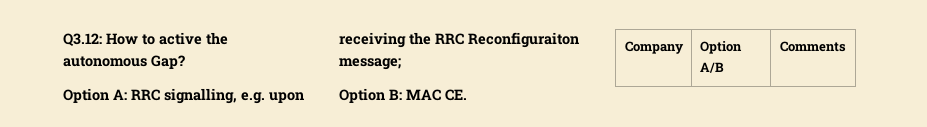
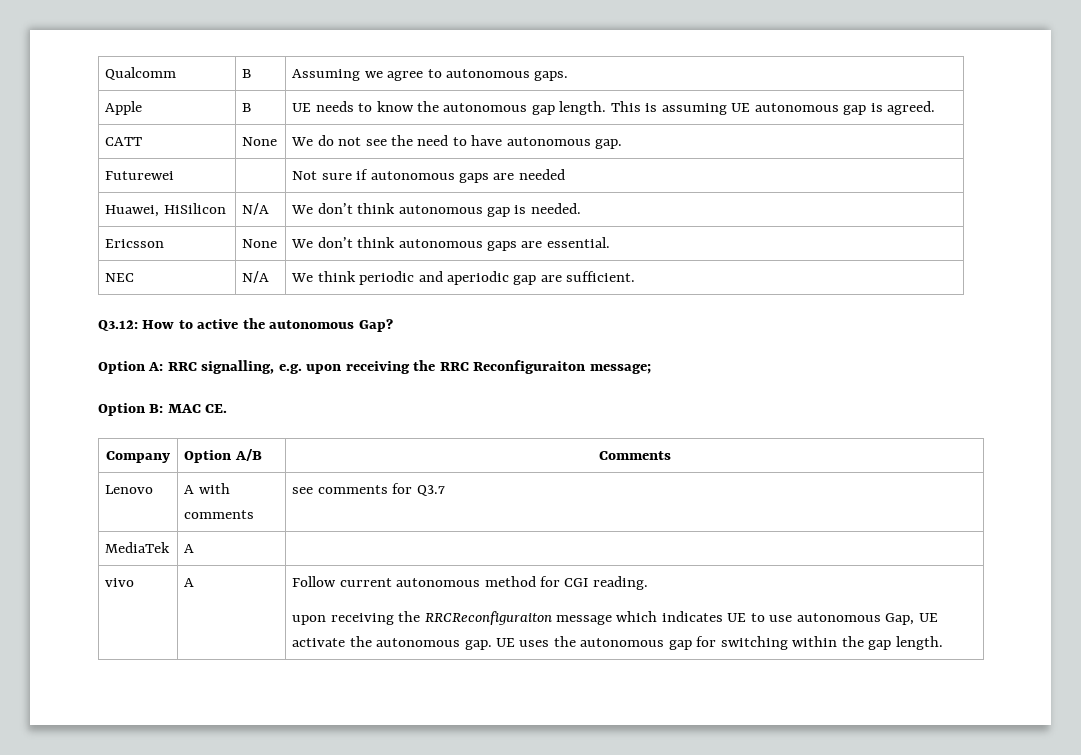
+ Qualcomm | B | Assuming we agree to autonomous gaps.
+ Apple | B | UE needs to know the autonomous gap length. This is assuming UE autonomous gap is agreed.
+ CATT | None | We do not see the need to have autonomous gap.
+ Futurewei | | Not sure if autonomous gaps are needed
+ Huawei, HiSilicon | N/A | We don’t think autonomous gap is needed.
+ Ericsson | None | We don’t think autonomous gaps are essential.
+ NEC | N/A | We think periodic and aperiodic gap are sufficient.
+ Lenovo | A with comments | see comments for Q3.7
+ MediaTek | A |
+ vivo | A | Follow current autonomous method for CGI reading.
+ upon receiving the RRCReconfiguraiton message which indicates UE to use autonomous Gap, UE activate the autonomous gap. UE uses the autonomous gap for switching within the gap length.

